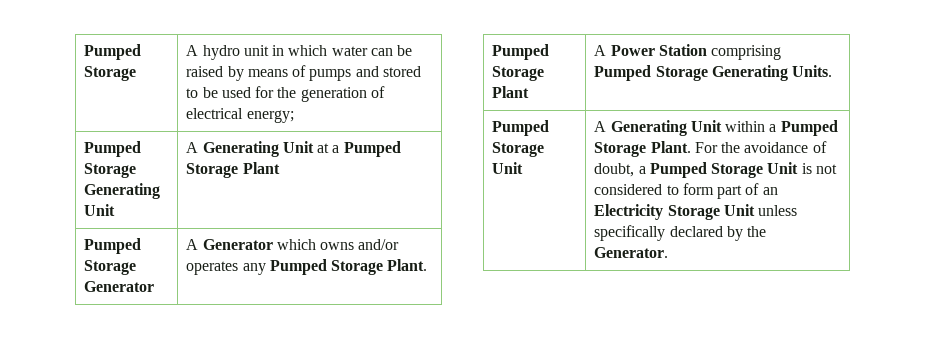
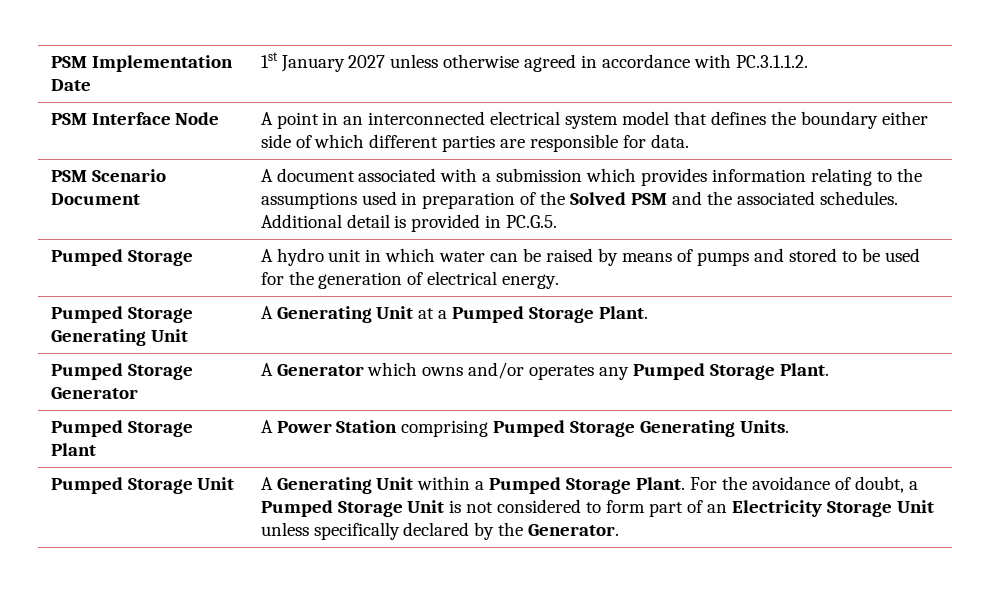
+ PSM Implementation Date | 1st January 2027 unless otherwise agreed in accordance with PC.3.1.1.2.
+ PSM Interface Node | A point in an interconnected electrical system model that defines the boundary either side of which different parties are responsible for data.
+ PSM Scenario Document | A document associated with a submission which provides information relating to the assumptions used in preparation of the Solved PSM and the associated schedules. Additional detail is provided in PC.G.5.
- Pumped Storage | A hydro unit in which water can be raised by means of pumps and stored to be used for the generation of electrical energy;
+ Pumped Storage | A hydro unit in which water can be raised by means of pumps and stored to be used for the generation of electrical energy.
- Pumped Storage Generating Unit | A Generating Unit at a Pumped Storage Plant
+ Pumped Storage Generating Unit | A Generating Unit at a Pumped Storage Plant.

